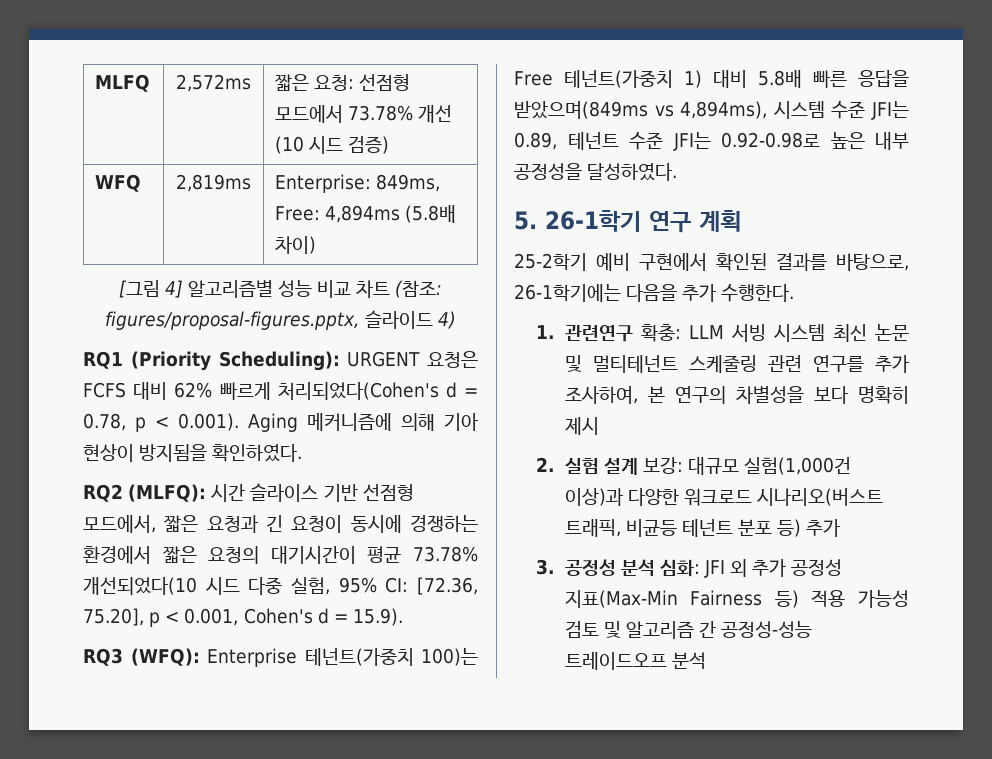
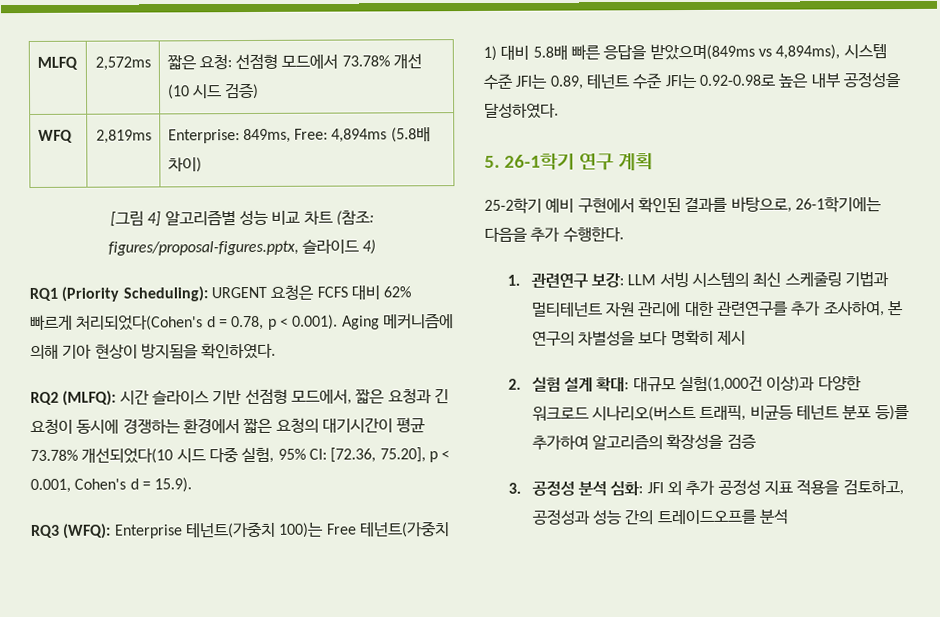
- 1. 관련연구 확충: LLM 서빙 시스템 최신 논문 및 멀티테넌트 스케줄링 관련 연구를 추가 조사하여, 본 연구의 차별성을 보다 명확히 제시
+ 1. 관련연구 보강: LLM 서빙 시스템의 최신 스케줄링 기법과 멀티테넌트 자원 관리에 대한 관련연구를 추가 조사하여, 본 연구의 차별성을 보다 명확히 제시
- 2. 실험 설계 보강: 대규모 실험(1,000건 이상)과 다양한 워크로드 시나리오(버스트 트래픽, 비균등 테넌트 분포 등) 추가
+ 2. 실험 설계 확대: 대규모 실험(1,000건 이상)과 다양한 워크로드 시나리오(버스트 트래픽, 비균등 테넌트 분포 등)를 추가하여 알고리즘의 확장성을 검증
- 3. 공정성 분석 심화: JFI 외 추가 공정성 지표(Max-Min Fairness 등) 적용 가능성 검토 및 알고리즘 간 공정성-성능 트레이드오프 분석
+ 3. 공정성 분석 심화: JFI 외 추가 공정성 지표 적용을 검토하고, 공정성과 성능 간의 트레이드오프를 분석

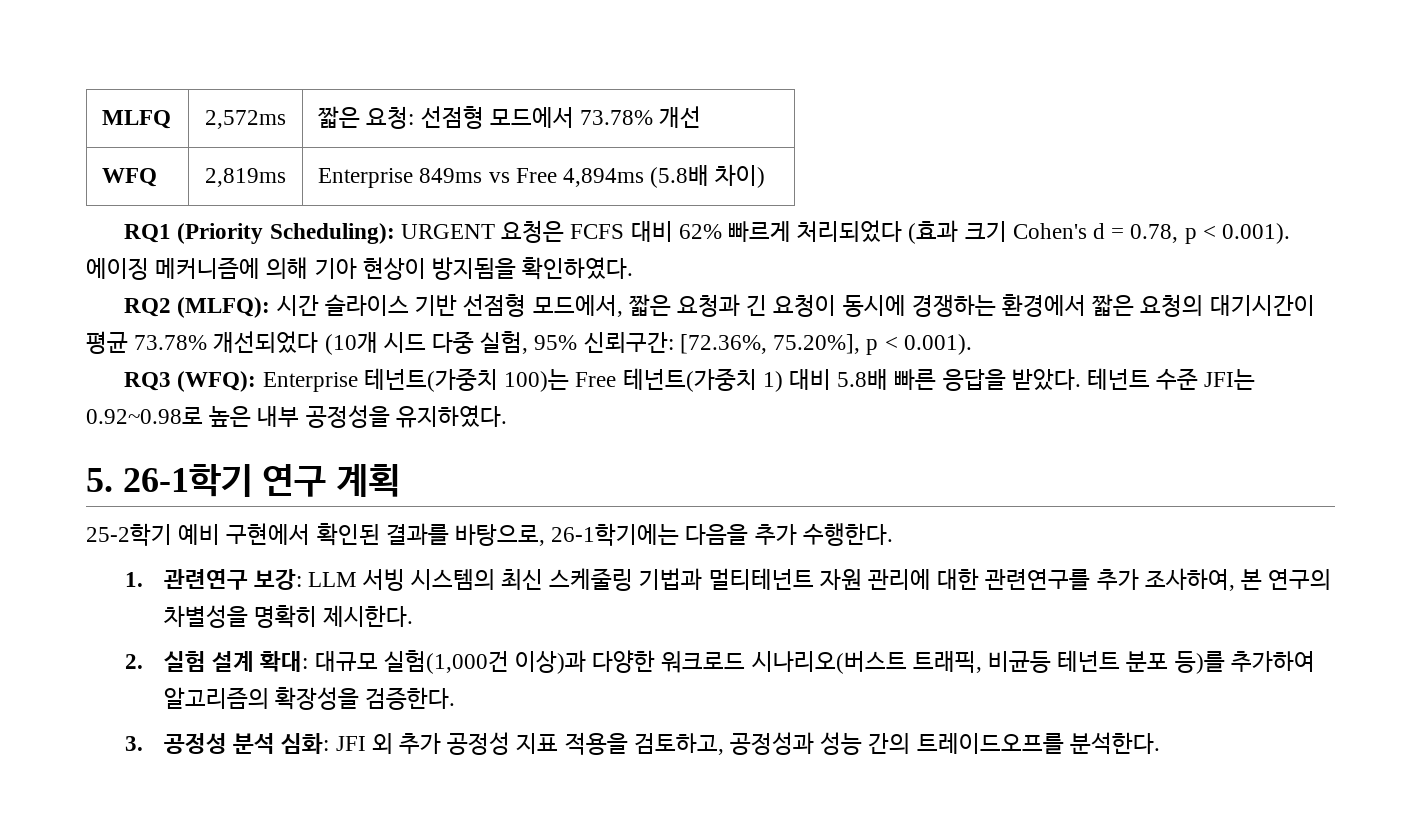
- MLFQ | 2,572ms | 짧은 요청: 선점형 모드에서 73.78% 개선 (10 시드 검증)
+ MLFQ | 2,572ms | 짧은 요청: 선점형 모드에서 73.78% 개선
- WFQ | 2,819ms | Enterprise: 849ms, Free: 4,894ms (5.8배 차이)
+ WFQ | 2,819ms | Enterprise 849ms vs Free 4,894ms (5.8배 차이)
- [그림 4] 알고리즘별 성능 비교 차트 (참조: figures/proposal-figures.pptx, 슬라이드 4)
- RQ1 (Priority Scheduling): URGENT 요청은 FCFS 대비 62% 빠르게 처리되었다(Cohen's d = 0.78, p < 0.001). Aging 메커니즘에 의해 기아 현상이 방지됨을 확인하였다.
+ RQ1 (Priority Scheduling): URGENT 요청은 FCFS 대비 62% 빠르게 처리되었다 (효과 크기 Cohen's d = 0.78, p < 0.001). 에이징 메커니즘에 의해 기아 현상이 방지됨을 확인하였다.
- RQ2 (MLFQ): 시간 슬라이스 기반 선점형 모드에서, 짧은 요청과 긴 요청이 동시에 경쟁하는 환경에서 짧은 요청의 대기시간이 평균 73.78% 개선되었다(10 시드 다중 실험, 95% CI: [72.36, 75.20], p < 0.001, Cohen's d = 15.9).
+ RQ2 (MLFQ): 시간 슬라이스 기반 선점형 모드에서, 짧은 요청과 긴 요청이 동시에 경쟁하는 환경에서 짧은 요청의 대기시간이 평균 73.78% 개선되었다 (10개 시드 다중 실험, 95% 신뢰구간: [72.36%, 75.20%], p < 0.001).
- RQ3 (WFQ): Enterprise 테넌트(가중치 100)는 Free 테넌트(가중치 1) 대비 5.8배 빠른 응답을 받았으며(849ms vs 4,894ms), 시스템 수준 JFI는 0.89, 테넌트 수준 JFI는 0.92-0.98로 높은 내부 공정성을 달성하였다.
+ RQ3 (WFQ): Enterprise 테넌트(가중치 100)는 Free 테넌트(가중치 1) 대비 5.8배 빠른 응답을 받았다. 테넌트 수준 JFI는 0.92~0.98로 높은 내부 공정성을 유지하였다.
- 1. 관련연구 보강: LLM 서빙 시스템의 최신 스케줄링 기법과 멀티테넌트 자원 관리에 대한 관련연구를 추가 조사하여, 본 연구의 차별성을 보다 명확히 제시
+ 1. 관련연구 보강: LLM 서빙 시스템의 최신 스케줄링 기법과 멀티테넌트 자원 관리에 대한 관련연구를 추가 조사하여, 본 연구의 차별성을 명확히 제시한다.
- 2. 실험 설계 확대: 대규모 실험(1,000건 이상)과 다양한 워크로드 시나리오(버스트 트래픽, 비균등 테넌트 분포 등)를 추가하여 알고리즘의 확장성을 검증
+ 2. 실험 설계 확대: 대규모 실험(1,000건 이상)과 다양한 워크로드 시나리오(버스트 트래픽, 비균등 테넌트 분포 등)를 추가하여 알고리즘의 확장성을 검증한다.
- 3. 공정성 분석 심화: JFI 외 추가 공정성 지표 적용을 검토하고, 공정성과 성능 간의 트레이드오프를 분석
+ 3. 공정성 분석 심화: JFI 외 추가 공정성 지표 적용을 검토하고, 공정성과 성능 간의 트레이드오프를 분석한다.

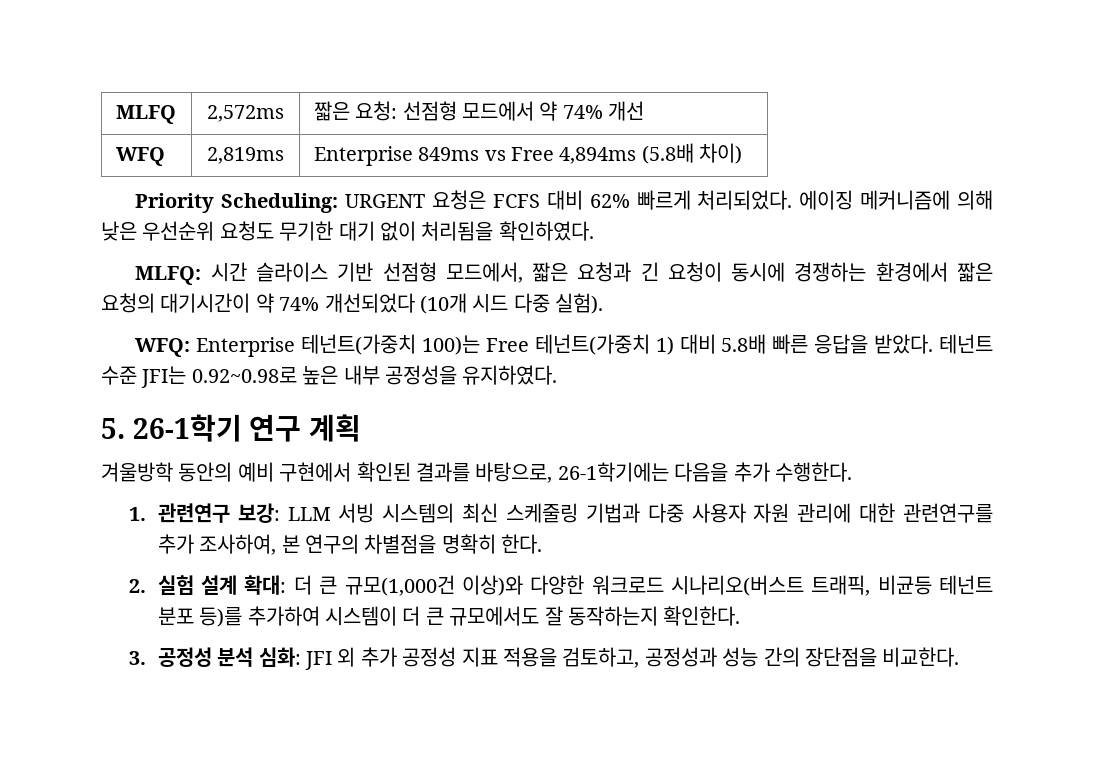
- MLFQ | 2,572ms | 짧은 요청: 선점형 모드에서 73.78% 개선
+ MLFQ | 2,572ms | 짧은 요청: 선점형 모드에서 약 74% 개선
- RQ1 (Priority Scheduling): URGENT 요청은 FCFS 대비 62% 빠르게 처리되었다 (효과 크기 Cohen's d = 0.78, p < 0.001). 에이징 메커니즘에 의해 기아 현상이 방지됨을 확인하였다.
+ Priority Scheduling: URGENT 요청은 FCFS 대비 62% 빠르게 처리되었다. 에이징 메커니즘에 의해 낮은 우선순위 요청도 무기한 대기 없이 처리됨을 확인하였다.
- RQ2 (MLFQ): 시간 슬라이스 기반 선점형 모드에서, 짧은 요청과 긴 요청이 동시에 경쟁하는 환경에서 짧은 요청의 대기시간이 평균 73.78% 개선되었다 (10개 시드 다중 실험, 95% 신뢰구간: [72.36%, 75.20%], p < 0.001).
- RQ3 (WFQ): Enterprise 테넌트(가중치 100)는 Free 테넌트(가중치 1) 대비 5.8배 빠른 응답을 받았다.
+ MLFQ: 시간 슬라이스 기반 선점형 모드에서, 짧은 요청과 긴 요청이 동시에 경쟁하는 환경에서 짧은 요청의 대기시간이 약 74% 개선되었다 (10개 시드 다중 실험).
+ WFQ: Enterprise 테넌트(가중치 100)는 Free 테넌트(가중치 1) 대비 5.8배 빠른 응답을 받았다.
- 25-2학기 예비 구현에서 확인된 결과를 바탕으로, 26-1학기에는 다음을 추가 수행한다.
+ 겨울방학 동안의 예비 구현에서 확인된 결과를 바탕으로, 26-1학기에는 다음을 추가 수행한다.
- 1. 관련연구 보강: LLM 서빙 시스템의 최신 스케줄링 기법과 멀티테넌트 자원 관리에 대한 관련연구를 추가 조사하여, 본 연구의 차별성을 명확히 제시한다.
+ 1. 관련연구 보강: LLM 서빙 시스템의 최신 스케줄링 기법과 다중 사용자 자원 관리에 대한 관련연구를 추가 조사하여, 본 연구의 차별점을 명확히 한다.
- 2. 실험 설계 확대: 대규모 실험(1,000건 이상)과 다양한 워크로드 시나리오(버스트 트래픽, 비균등 테넌트 분포 등)를 추가하여 알고리즘의 확장성을 검증한다.
+ 2. 실험 설계 확대: 더 큰 규모(1,000건 이상)와 다양한 워크로드 시나리오(버스트 트래픽, 비균등 테넌트 분포 등)를 추가하여 시스템이 더 큰 규모에서도 잘 동작하는지 확인한다.
- 3. 공정성 분석 심화: JFI 외 추가 공정성 지표 적용을 검토하고, 공정성과 성능 간의 트레이드오프를 분석한다.
+ 3. 공정성 분석 심화: JFI 외 추가 공정성 지표 적용을 검토하고, 공정성과 성능 간의 장단점을 비교한다.

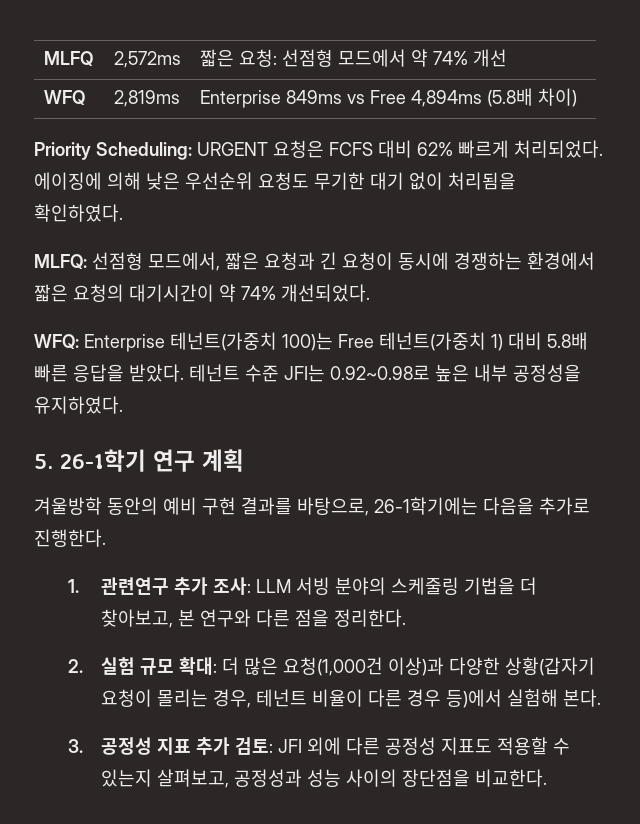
- 에이징 메커니즘에 의해 낮은 우선순위 요청도 무기한 대기 없이 처리됨을 확인하였다.
+ 에이징에 의해 낮은 우선순위 요청도 무기한 대기 없이 처리됨을 확인하였다.
- MLFQ: 시간 슬라이스 기반 선점형 모드에서, 짧은 요청과 긴 요청이 동시에 경쟁하는 환경에서 짧은 요청의 대기시간이 약 74% 개선되었다 (10개 시드 다중 실험).
+ MLFQ: 선점형 모드에서, 짧은 요청과 긴 요청이 동시에 경쟁하는 환경에서 짧은 요청의 대기시간이 약 74% 개선되었다.
- 겨울방학 동안의 예비 구현에서 확인된 결과를 바탕으로, 26-1학기에는 다음을 추가 수행한다.
+ 겨울방학 동안의 예비 구현 결과를 바탕으로, 26-1학기에는 다음을 추가로 진행한다.
- 1. 관련연구 보강: LLM 서빙 시스템의 최신 스케줄링 기법과 다중 사용자 자원 관리에 대한 관련연구를 추가 조사하여, 본 연구의 차별점을 명확히 한다.
+ 1. 관련연구 추가 조사: LLM 서빙 분야의 스케줄링 기법을 더 찾아보고, 본 연구와 다른 점을 정리한다.
- 2. 실험 설계 확대: 더 큰 규모(1,000건 이상)와 다양한 워크로드 시나리오(버스트 트래픽, 비균등 테넌트 분포 등)를 추가하여 시스템이 더 큰 규모에서도 잘 동작하는지 확인한다.
- 3. 공정성 분석 심화: JFI 외 추가 공정성 지표 적용을 검토하고, 공정성과 성능 간의 장단점을 비교한다.
+ 2. 실험 규모 확대: 더 많은 요청(1,000건 이상)과 다양한 상황(갑자기 요청이 몰리는 경우, 테넌트 비율이 다른 경우 등)에서 실험해 본다.
+ 3. 공정성 지표 추가 검토: JFI 외에 다른 공정성 지표도 적용할 수 있는지 살펴보고, 공정성과 성능 사이의 장단점을 비교한다.

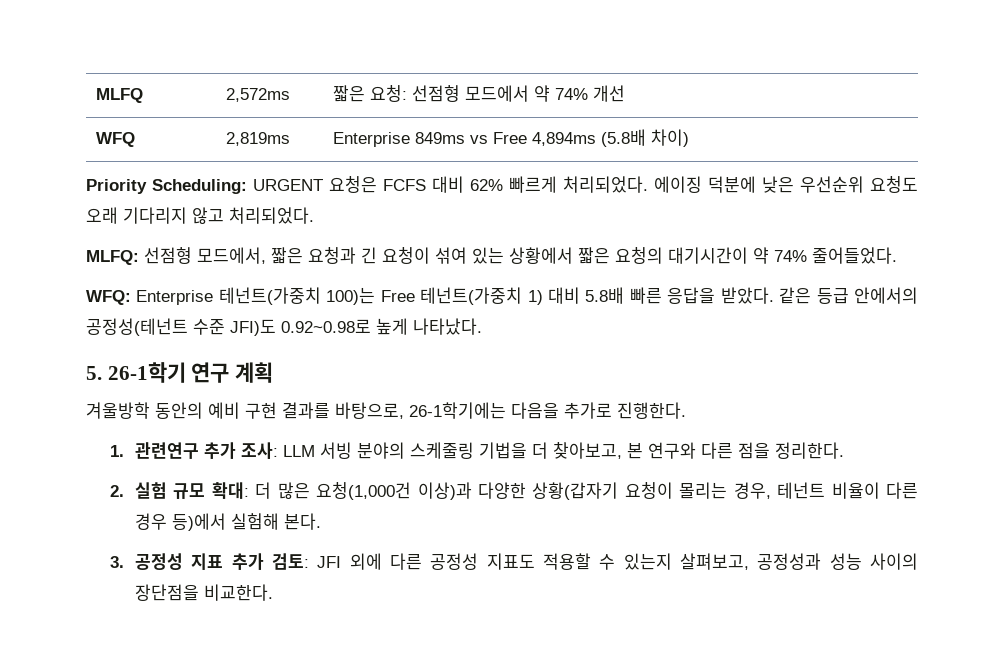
- 에이징에 의해 낮은 우선순위 요청도 무기한 대기 없이 처리됨을 확인하였다.
+ 에이징 덕분에 낮은 우선순위 요청도 오래 기다리지 않고 처리되었다.
- MLFQ: 선점형 모드에서, 짧은 요청과 긴 요청이 동시에 경쟁하는 환경에서 짧은 요청의 대기시간이 약 74% 개선되었다.
+ MLFQ: 선점형 모드에서, 짧은 요청과 긴 요청이 섞여 있는 상황에서 짧은 요청의 대기시간이 약 74% 줄어들었다.
- 테넌트 수준 JFI는 0.92~0.98로 높은 내부 공정성을 유지하였다.
+ 같은 등급 안에서의 공정성(테넌트 수준 JFI)도 0.92~0.98로 높게 나타났다.

